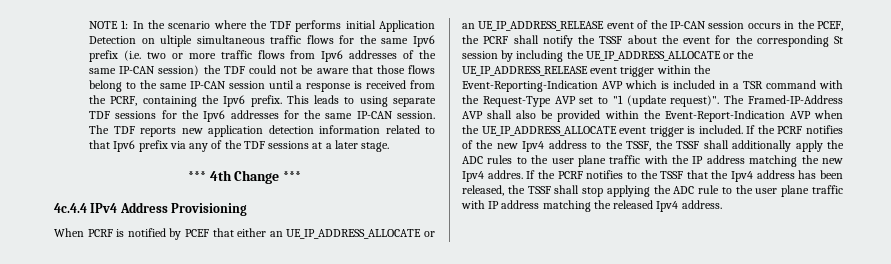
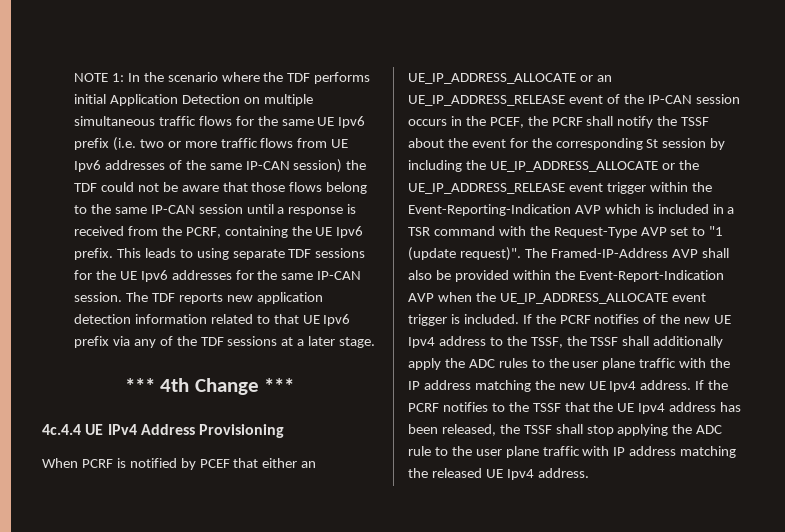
- In the scenario where the TDF performs initial Application Detection on ultiple simultaneous traffic flows for the same Ipv6 prefix (i.e. two or more traffic flows from Ipv6 addresses of the same IP-CAN session) the TDF could not be aware that those flows belong to the same IP-CAN session until a response is received from the PCRF, containing the Ipv6 prefix.
+ In the scenario where the TDF performs initial Application Detection on multiple simultaneous traffic flows for the same UE Ipv6 prefix (i.e. two or more traffic flows from UE Ipv6 addresses of the same IP-CAN session) the TDF could not be aware that those flows belong to the same IP-CAN session until a response is received from the PCRF, containing the UE Ipv6 prefix.
- This leads to using separate TDF sessions for the Ipv6 addresses for the same IP-CAN session.
+ This leads to using separate TDF sessions for the UE Ipv6 addresses for the same IP-CAN session.
- The TDF reports new application detection information related to that Ipv6 prefix via any of the TDF sessions at a later stage.
+ The TDF reports new application detection information related to that UE Ipv6 prefix via any of the TDF sessions at a later stage.
- 4c.4.4 IPv4 Address Provisioning
+ 4c.4.4 UE IPv4 Address Provisioning
- If the PCRF notifies of the new Ipv4 address to the TSSF, the TSSF shall additionally apply the ADC rules to the user plane traffic with the IP address matching the new Ipv4 addres.
+ If the PCRF notifies of the new UE Ipv4 address to the TSSF, the TSSF shall additionally apply the ADC rules to the user plane traffic with the IP address matching the new UE Ipv4 address.
- If the PCRF notifies to the TSSF that the Ipv4 address has been released, the TSSF shall stop applying the ADC rule to the user plane traffic with IP address matching the released Ipv4 address.
+ If the PCRF notifies to the TSSF that the UE Ipv4 address has been released, the TSSF shall stop applying the ADC rule to the user plane traffic with IP address matching the released UE Ipv4 address.

